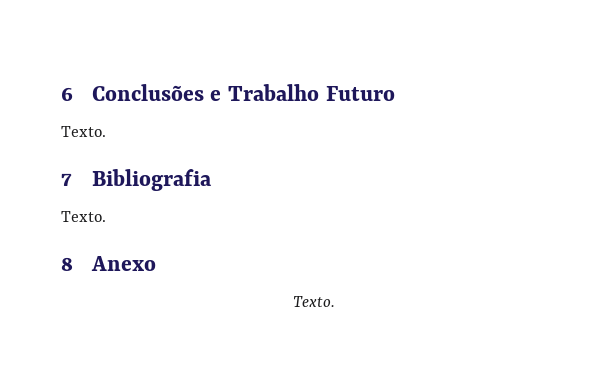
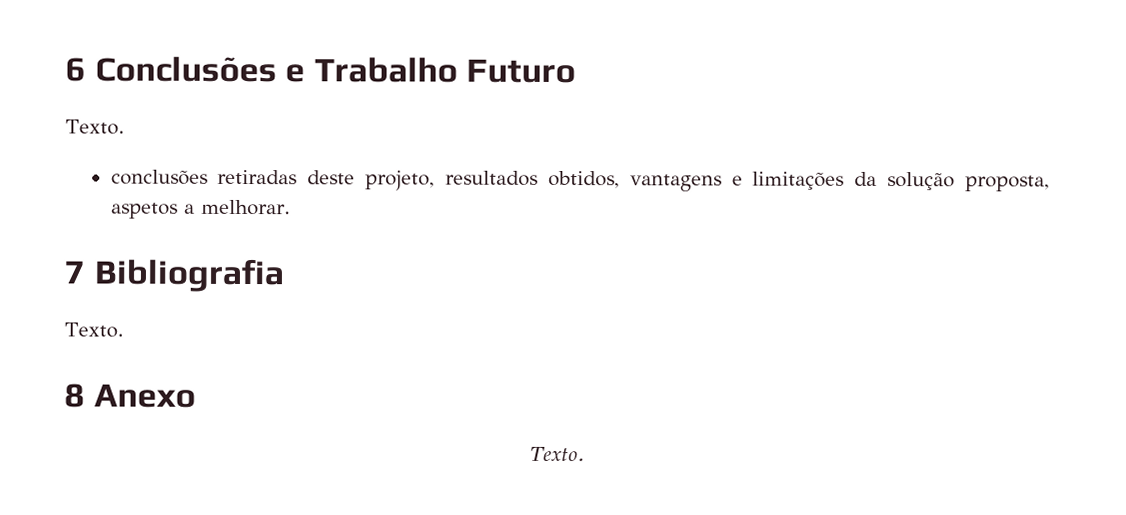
+ conclusões retiradas deste projeto, resultados obtidos, vantagens e limitações da solução proposta, aspetos a melhorar.

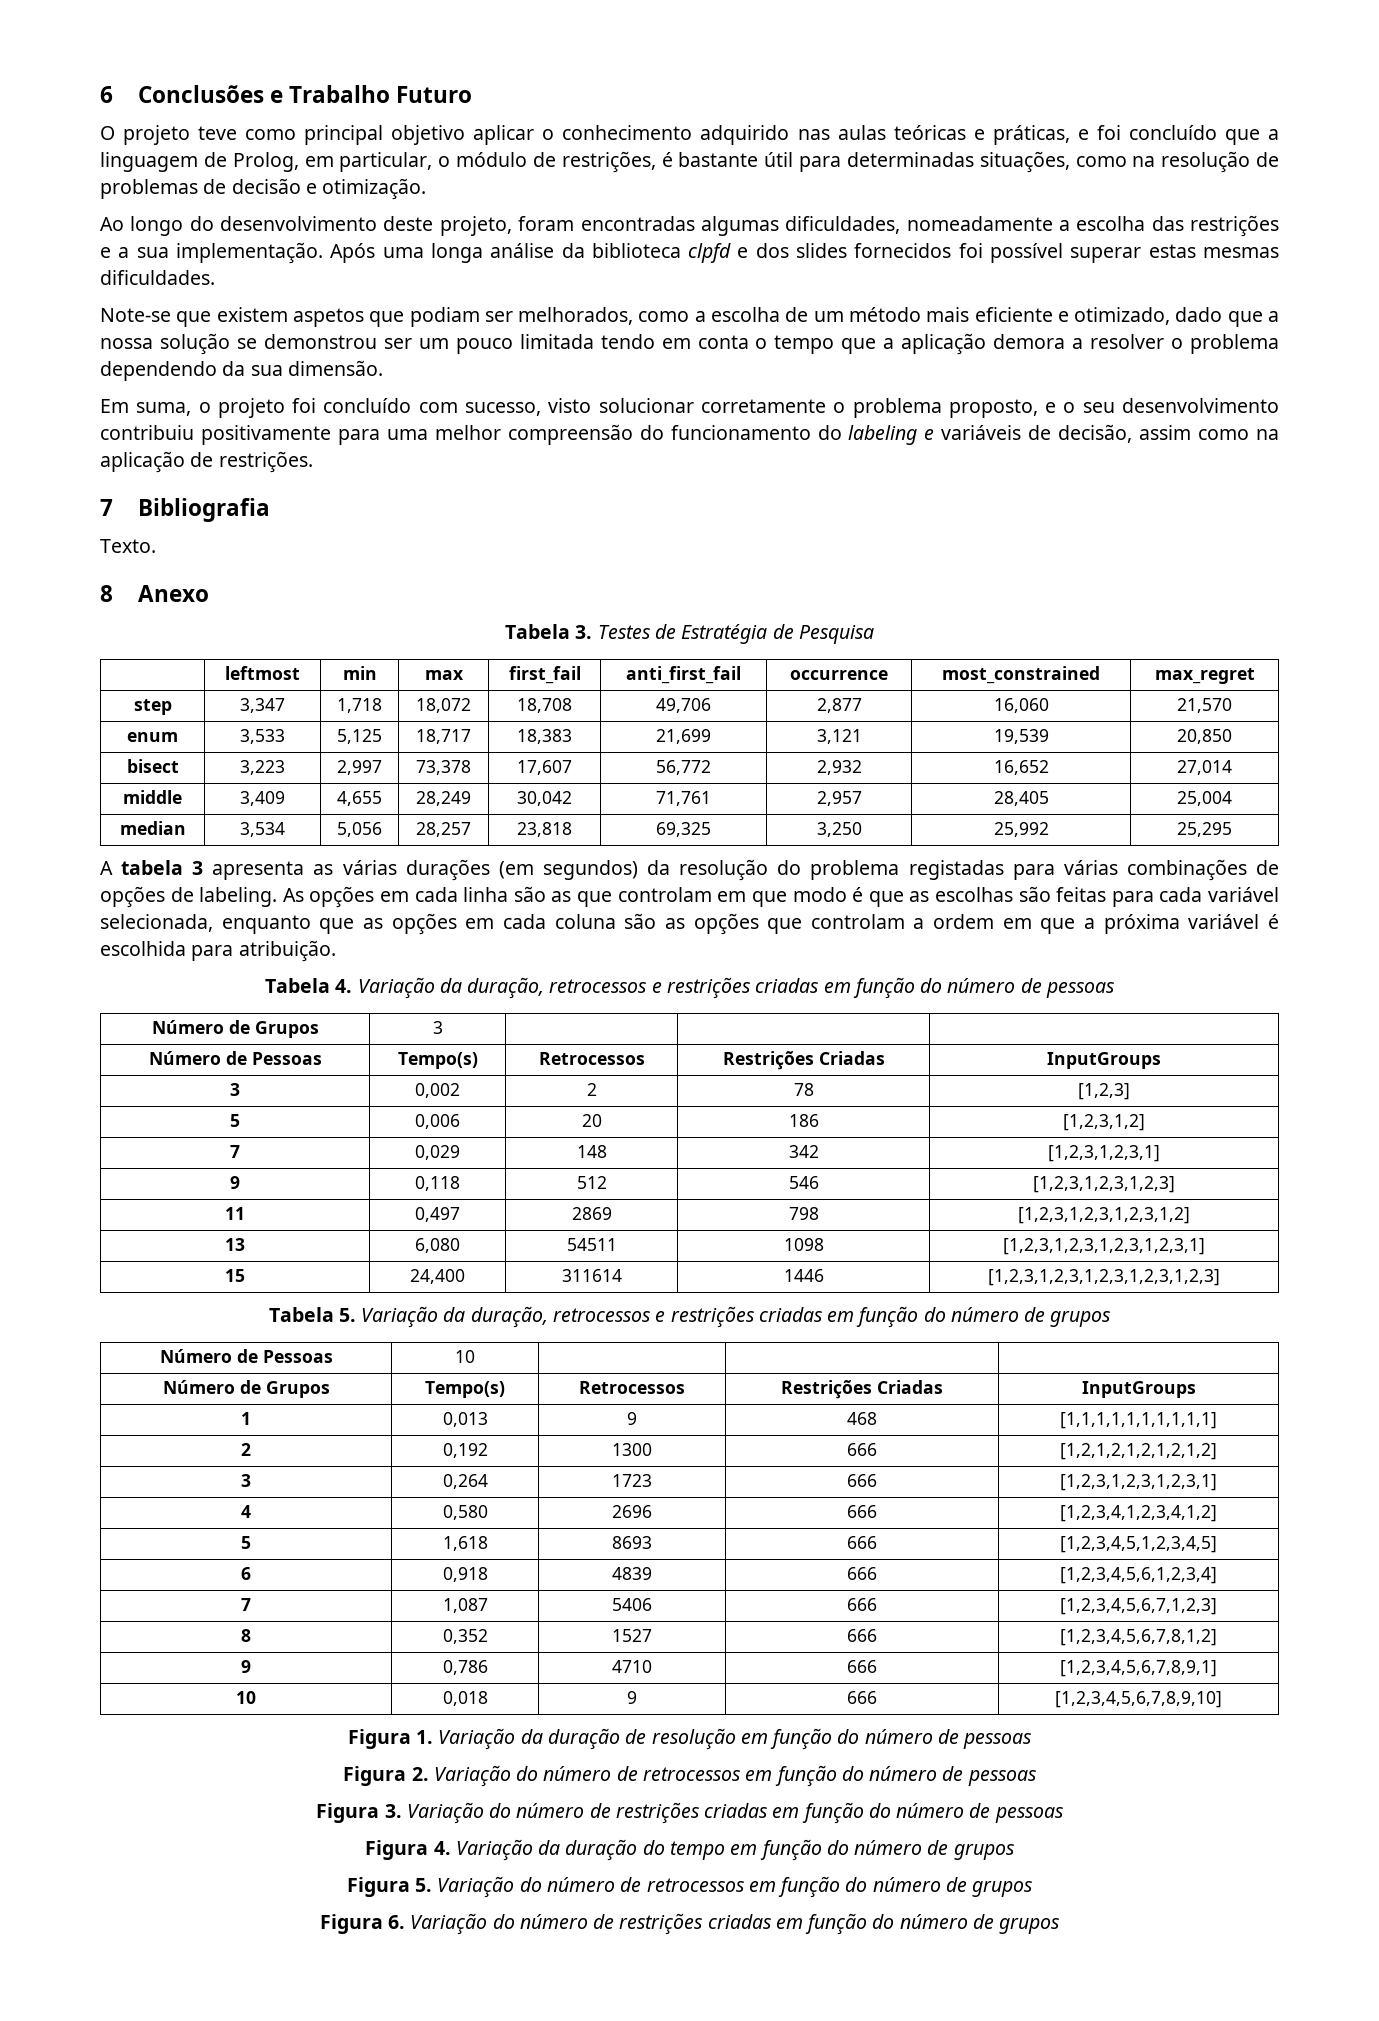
  6 Conclusões e Trabalho Futuro
- Texto.
- conclusões retiradas deste projeto, resultados obtidos, vantagens e limitações da solução proposta, aspetos a melhorar.
+ O projeto teve como principal objetivo aplicar o conhecimento adquirido nas aulas teóricas e práticas, e foi concluído que a linguagem de Prolog, em particular, o módulo de restrições, é bastante útil para determinadas situações, como na resolução de problemas de decisão e otimização.
+ Ao longo do desenvolvimento deste projeto, foram encontradas algumas dificuldades, nomeadamente a escolha das restrições e a sua implementação. Após uma longa análise da biblioteca clpfd e dos slides fornecidos foi possível superar estas mesmas dificuldades.
+ Note-se que existem aspetos que podiam ser melhorados, como a escolha de um método mais eficiente e otimizado, dado que a nossa solução se demonstrou ser um pouco limitada tendo em conta o tempo que a aplicação demora a resolver o problema dependendo da sua dimensão.
+ Em suma, o projeto foi concluído com sucesso, visto solucionar corretamente o problema proposto, e o seu desenvolvimento contribuiu positivamente para uma melhor compreensão do funcionamento do labeling e variáveis de decisão, assim como na aplicação de restrições.
  8 Anexo
- Texto.
+ Tabela 3. Testes de Estratégia de Pesquisa
+ | leftmost | min | max | first_fail | anti_first_fail | occurrence | most_constrained | max_regret
+ step | 3,347 | 1,718 | 18,072 | 18,708 | 49,706 | 2,877 | 16,060 | 21,570
+ enum | 3,533 | 5,125 | 18,717 | 18,383 | 21,699 | 3,121 | 19,539 | 20,850
+ bisect | 3,223 | 2,997 | 73,378 | 17,607 | 56,772 | 2,932 | 16,652 | 27,014
+ middle | 3,409 | 4,655 | 28,249 | 30,042 | 71,761 | 2,957 | 28,405 | 25,004
+ median | 3,534 | 5,056 | 28,257 | 23,818 | 69,325 | 3,250 | 25,992 | 25,295
+ A tabela 3 apresenta as várias durações (em segundos) da resolução do problema registadas para várias combinações de opções de labeling. As opções em cada linha são as que controlam em que modo é que as escolhas são feitas para cada variável selecionada, enquanto que as opções em cada coluna são as opções que controlam a ordem em que a próxima variável é escolhida para atribuição.
+ Tabela 4. Variação da duração, retrocessos e restrições criadas em função do número de pessoas
+ Número de Grupos | 3 | | |
+ Número de Pessoas | Tempo(s) | Retrocessos | Restrições Criadas | InputGroups
+ 3 | 0,002 | 2 | 78 | [1,2,3]
+ 5 | 0,006 | 20 | 186 | [1,2,3,1,2]
+ 7 | 0,029 | 148 | 342 | [1,2,3,1,2,3,1]
+ 9 | 0,118 | 512 | 546 | [1,2,3,1,2,3,1,2,3]
+ 11 | 0,497 | 2869 | 798 | [1,2,3,1,2,3,1,2,3,1,2]
+ 13 | 6,080 | 54511 | 1098 | [1,2,3,1,2,3,1,2,3,1,2,3,1]
+ 15 | 24,400 | 311614 | 1446 | [1,2,3,1,2,3,1,2,3,1,2,3,1,2,3]
+ Tabela 5. Variação da duração, retrocessos e restrições criadas em função do número de grupos
+ Número de Pessoas | 10 | | |
+ Número de Grupos | Tempo(s) | Retrocessos | Restrições Criadas | InputGroups
+ 1 | 0,013 | 9 | 468 | [1,1,1,1,1,1,1,1,1,1]
+ 2 | 0,192 | 1300 | 666 | [1,2,1,2,1,2,1,2,1,2]
+ 3 | 0,264 | 1723 | 666 | [1,2,3,1,2,3,1,2,3,1]
+ 4 | 0,580 | 2696 | 666 | [1,2,3,4,1,2,3,4,1,2]
+ 5 | 1,618 | 8693 | 666 | [1,2,3,4,5,1,2,3,4,5]
+ 6 | 0,918 | 4839 | 666 | [1,2,3,4,5,6,1,2,3,4]
+ 7 | 1,087 | 5406 | 666 | [1,2,3,4,5,6,7,1,2,3]
+ 8 | 0,352 | 1527 | 666 | [1,2,3,4,5,6,7,8,1,2]
+ 9 | 0,786 | 4710 | 666 | [1,2,3,4,5,6,7,8,9,1]
+ 10 | 0,018 | 9 | 666 | [1,2,3,4,5,6,7,8,9,10]
+ Figura 1. Variação da duração de resolução em função do número de pessoas
+ Figura 2. Variação do número de retrocessos em função do número de pessoas
+ Figura 3. Variação do número de restrições criadas em função do número de pessoas
+ Figura 4. Variação da duração do tempo em função do número de grupos
+ Figura 5. Variação do número de retrocessos em função do número de grupos
+ Figura 6. Variação do número de restrições criadas em função do número de grupos

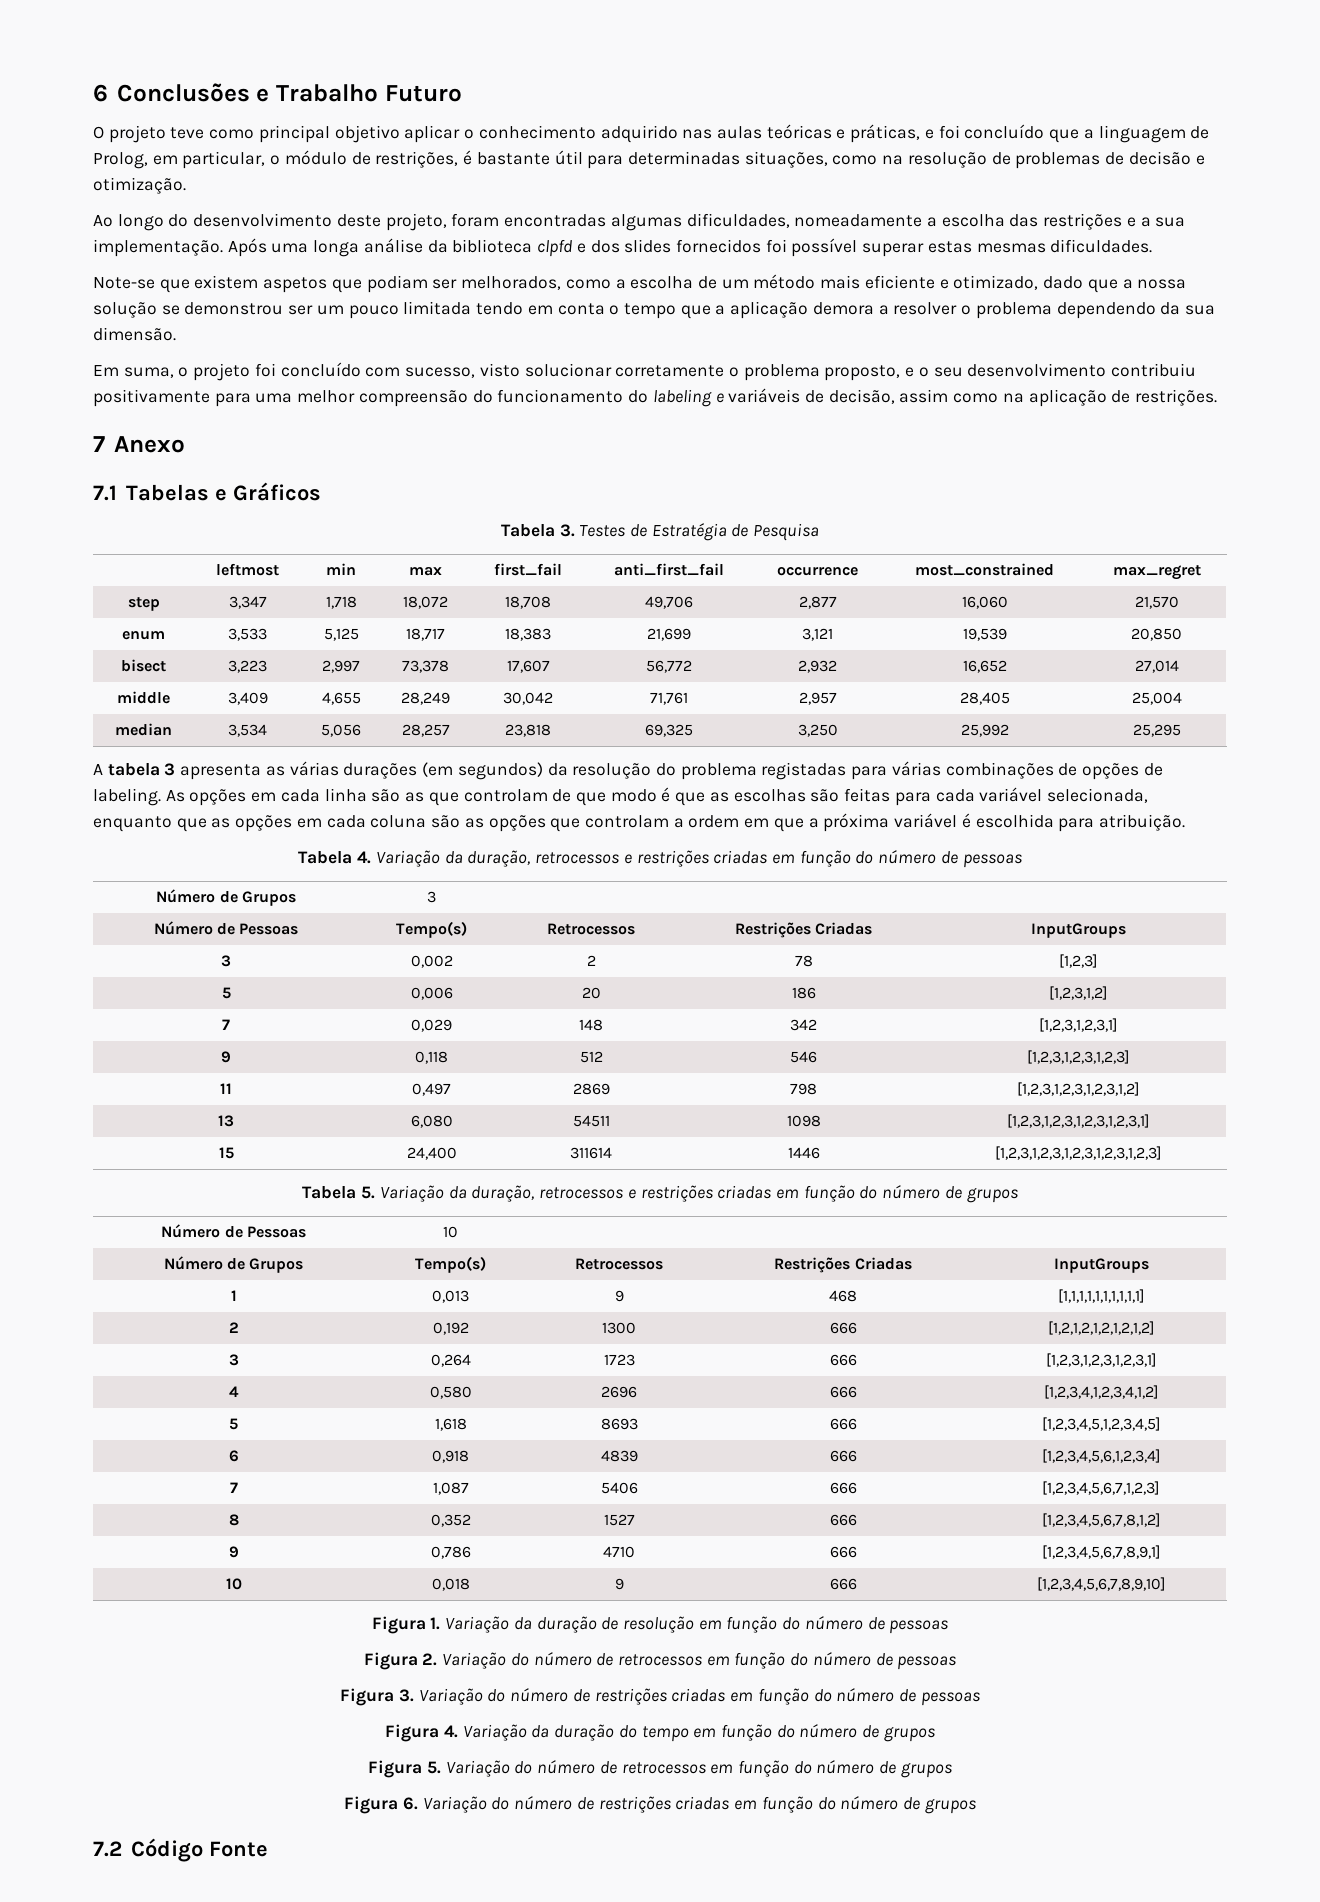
- 7 Bibliografia
- Texto.
- 8 Anexo
+ 7 Anexo
+ 7.1 Tabelas e Gráficos
- As opções em cada linha são as que controlam em que modo é que as escolhas são feitas para cada variável selecionada, enquanto que as opções em cada coluna são as opções que controlam a ordem em que a próxima variável é escolhida para atribuição.
+ As opções em cada linha são as que controlam de que modo é que as escolhas são feitas para cada variável selecionada, enquanto que as opções em cada coluna são as opções que controlam a ordem em que a próxima variável é escolhida para atribuição.
+ 7.2 Código Fonte

